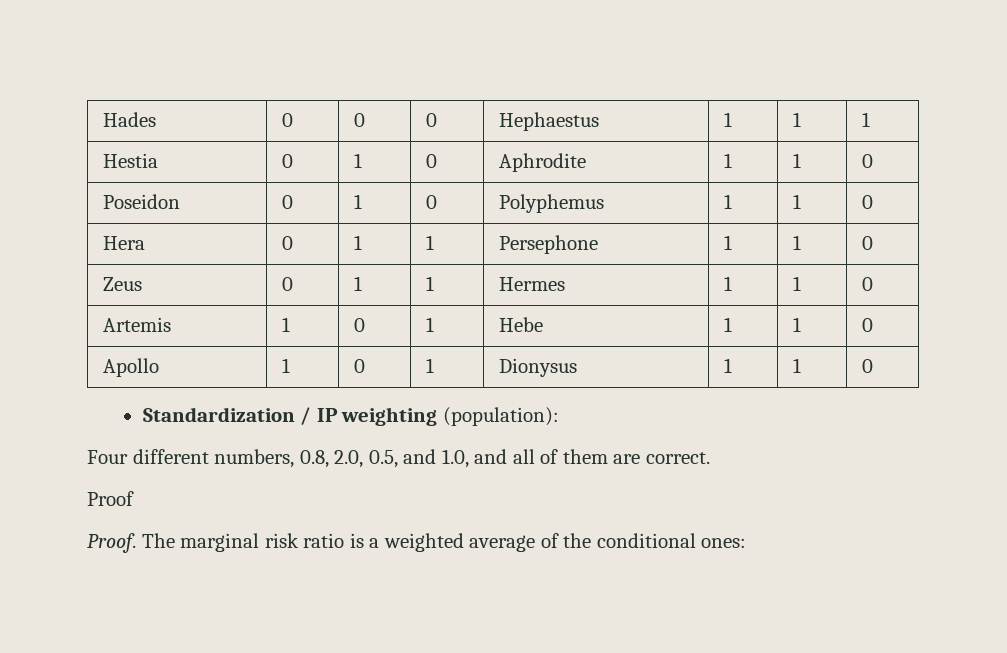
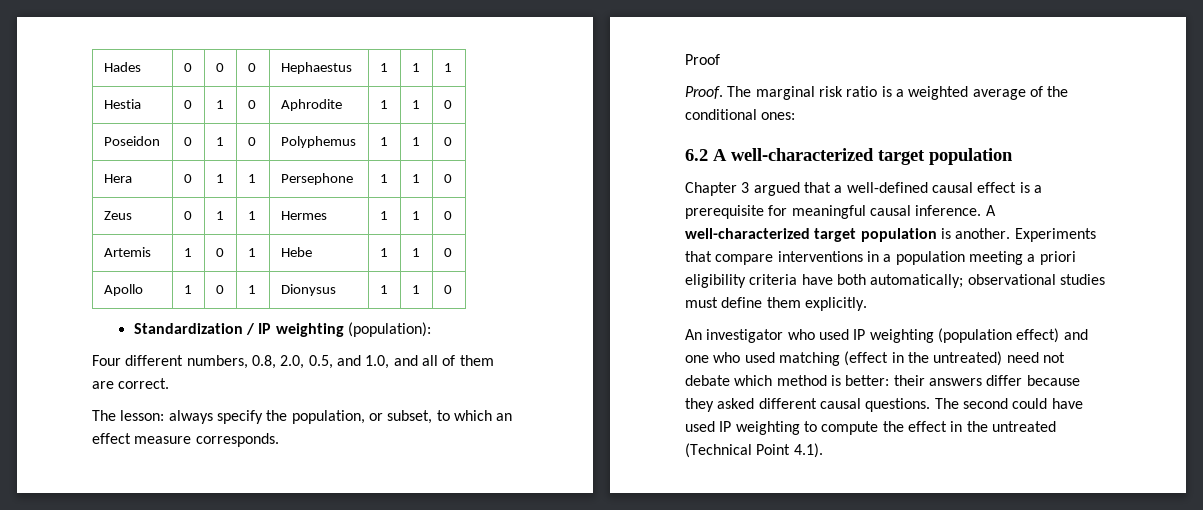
+ The lesson: always specify the population, or subset, to which an effect measure corresponds.
+ 6.2 A well-characterized target population
+ Chapter 3 argued that a well-defined causal effect is a prerequisite for meaningful causal inference. A well-characterized target population is another. Experiments that compare interventions in a population meeting a priori eligibility criteria have both automatically; observational studies must define them explicitly.
+ An investigator who used IP weighting (population effect) and one who used matching (effect in the untreated) need not debate which method is better: their answers differ because they asked different causal questions. The second could have used IP weighting to compute the effect in the untreated (Technical Point 4.1).

